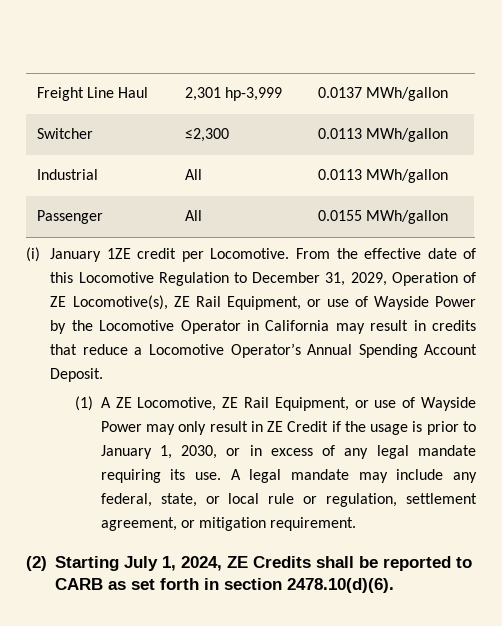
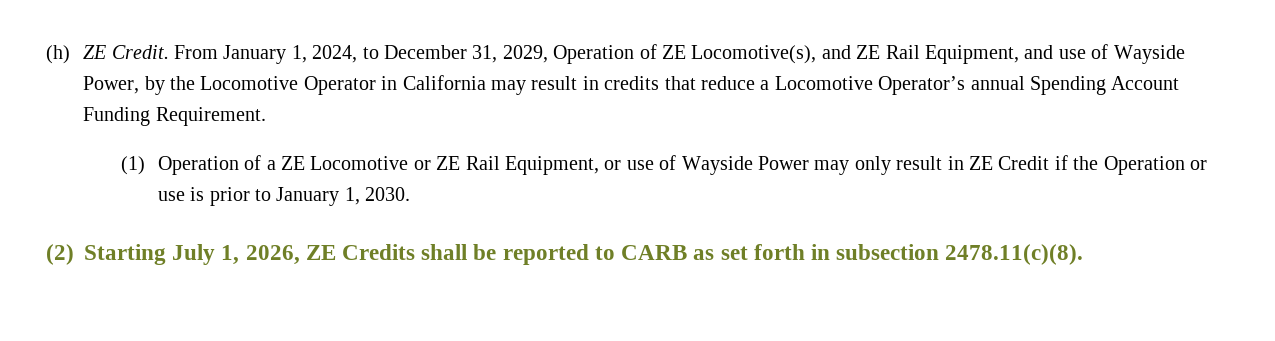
- Freight Line Haul | 2,301 hp-3,999 | 0.0137 MWh/gallon
- Switcher | ≤2,300 | 0.0113 MWh/gallon
- Industrial | All | 0.0113 MWh/gallon
- Passenger | All | 0.0155 MWh/gallon
- (i) January 1ZE credit per Locomotive. From the effective date of this Locomotive Regulation to December 31, 2029, Operation of ZE Locomotive(s), ZE Rail Equipment, or use of Wayside Power by the Locomotive Operator in California may result in credits that reduce a Locomotive Operator’s Annual Spending Account Deposit.
+ (h) ZE Credit. From January 1, 2024, to December 31, 2029, Operation of ZE Locomotive(s), and ZE Rail Equipment, and use of Wayside Power, by the Locomotive Operator in California may result in credits that reduce a Locomotive Operator’s annual Spending Account Funding Requirement.
- (1) A ZE Locomotive, ZE Rail Equipment, or use of Wayside Power may only result in ZE Credit if the usage is prior to January 1, 2030, or in excess of any legal mandate requiring its use. A legal mandate may include any federal, state, or local rule or regulation, settlement agreement, or mitigation requirement.
+ (1) Operation of a ZE Locomotive or ZE Rail Equipment, or use of Wayside Power may only result in ZE Credit if the Operation or use is prior to January 1, 2030.
- (2) Starting July 1, 2024, ZE Credits shall be reported to CARB as set forth in section 2478.10(d)(6).
+ (2) Starting July 1, 2026, ZE Credits shall be reported to CARB as set forth in subsection 2478.11(c)(8).

